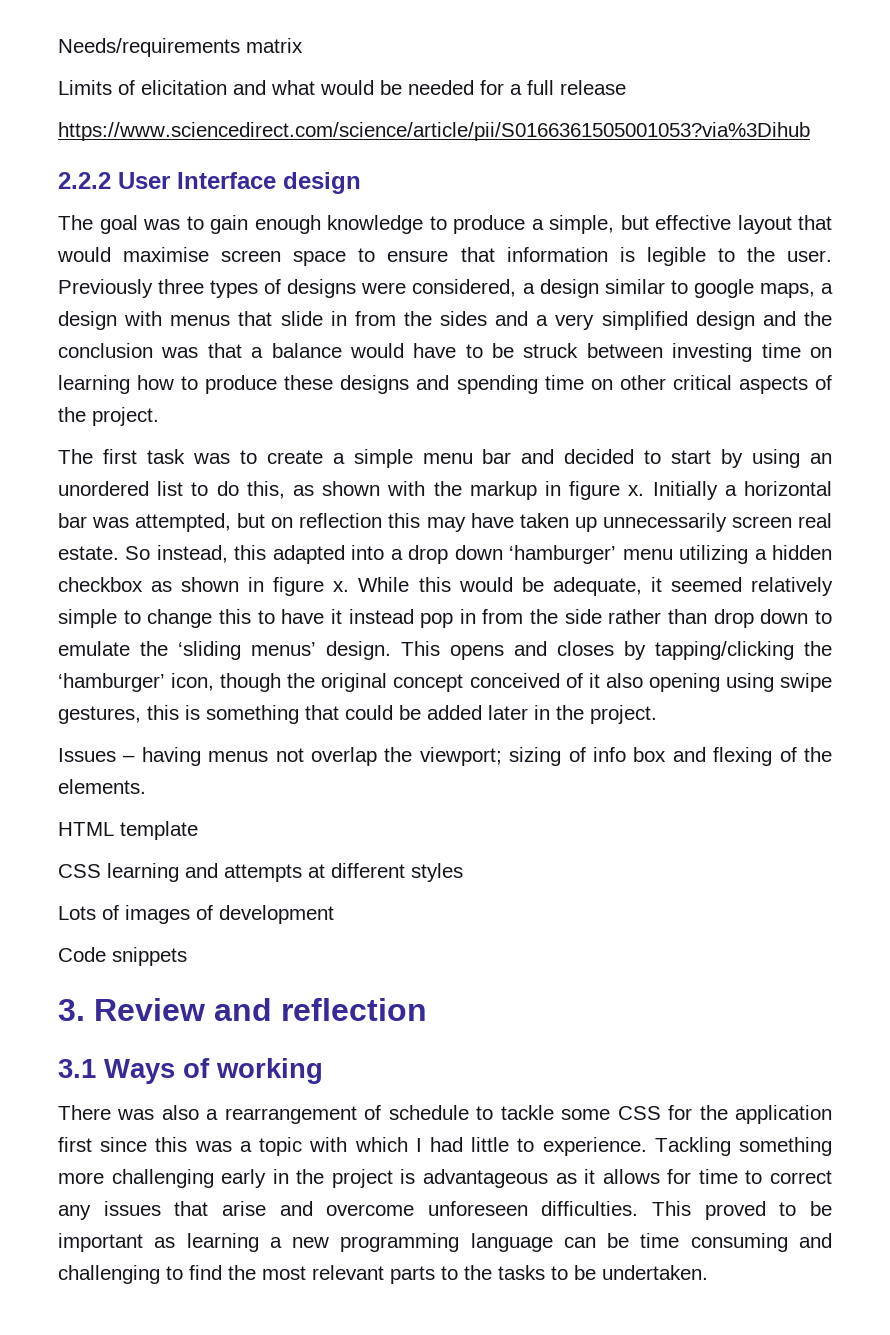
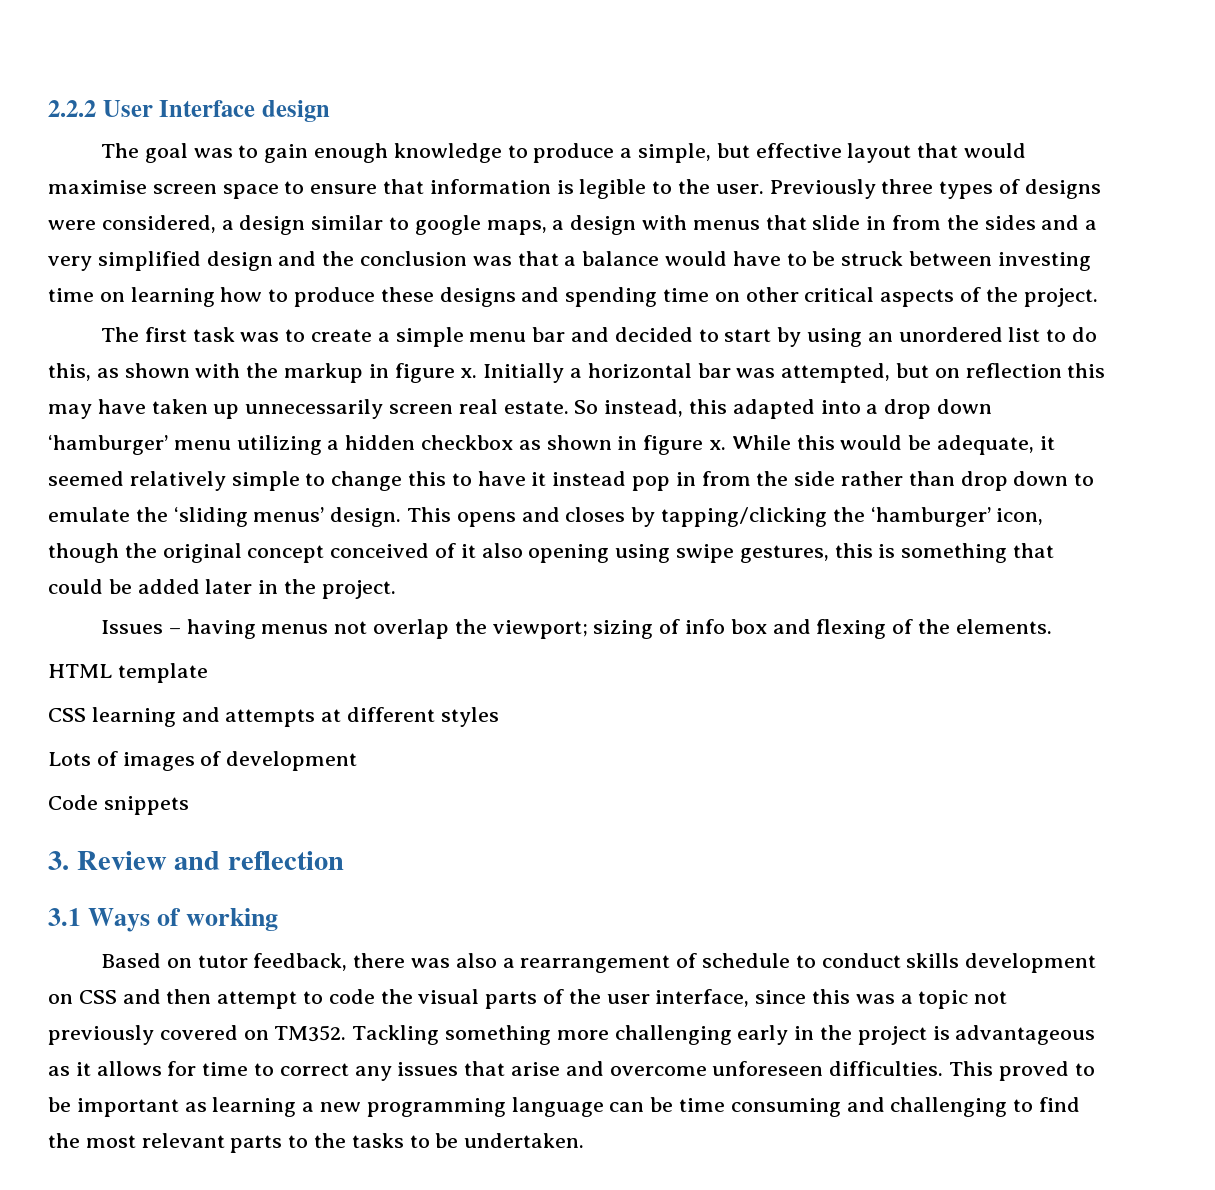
- Needs/requirements matrix
- Limits of elicitation and what would be needed for a full release
- https://www.sciencedirect.com/science/article/pii/S0166361505001053?via%3Dihub
- There was also a rearrangement of schedule to tackle some CSS for the application first since this was a topic with which I had little to experience.
+ Based on tutor feedback, there was also a rearrangement of schedule to conduct skills development on CSS and then attempt to code the visual parts of the user interface, since this was a topic not previously covered on TM352.

